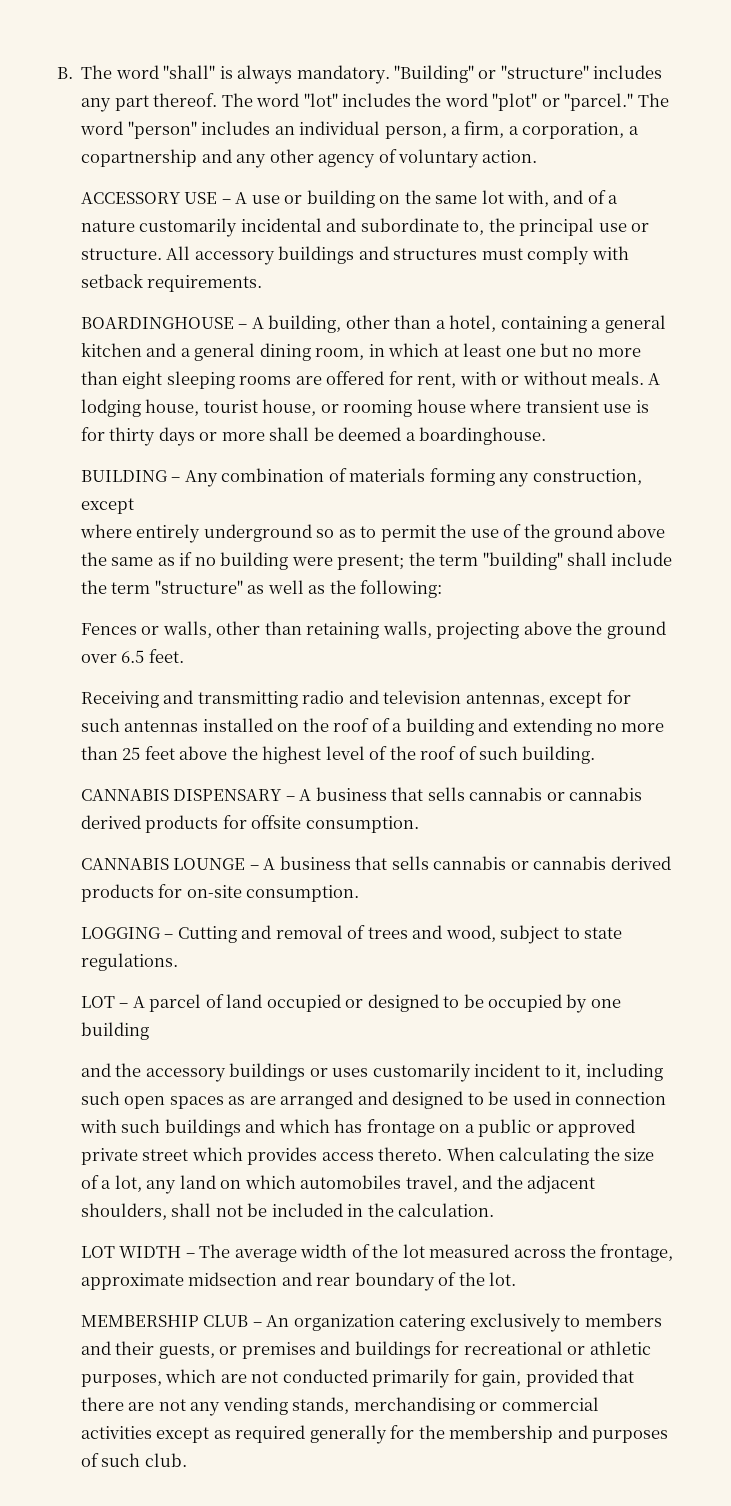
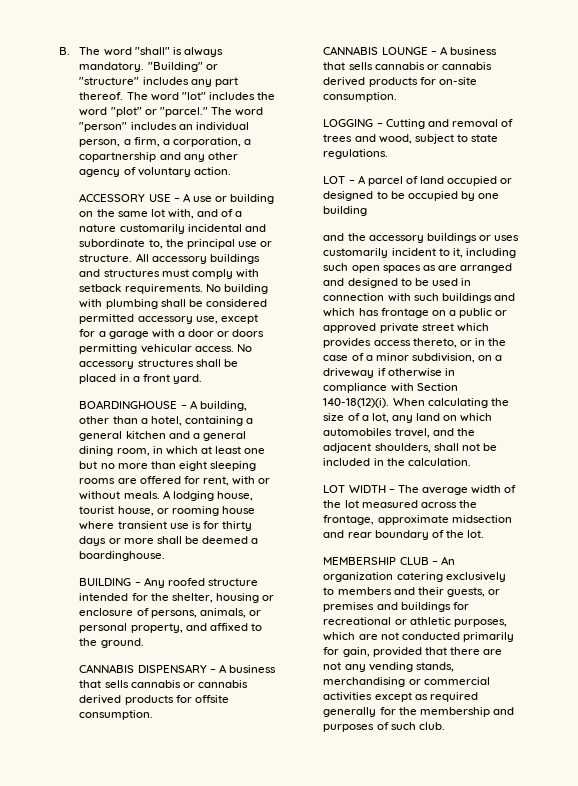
+ No building with plumbing shall be considered permitted accessory use, except for a garage with a door or doors permitting vehicular access. No accessory structures shall be placed in a front yard.
- BUILDING – Any combination of materials forming any construction, except
- where entirely underground so as to permit the use of the ground above the same as if no building were present; the term "building" shall include the term "structure" as well as the following:
- Fences or walls, other than retaining walls, projecting above the ground over 6.5 feet.
- Receiving and transmitting radio and television antennas, except for such antennas installed on the roof of a building and extending no more than 25 feet above the highest level of the roof of such building.
+ BUILDING – Any roofed structure intended for the shelter, housing or enclosure of persons, animals, or personal property, and affixed to the ground.
- and the accessory buildings or uses customarily incident to it, including such open spaces as are arranged and designed to be used in connection with such buildings and which has frontage on a public or approved private street which provides access thereto.
+ and the accessory buildings or uses customarily incident to it, including such open spaces as are arranged and designed to be used in connection with such buildings and which has frontage on a public or approved private street which provides access thereto, or in the case of a minor subdivision, on a driveway if otherwise in compliance with Section 140-18(12)(i).

